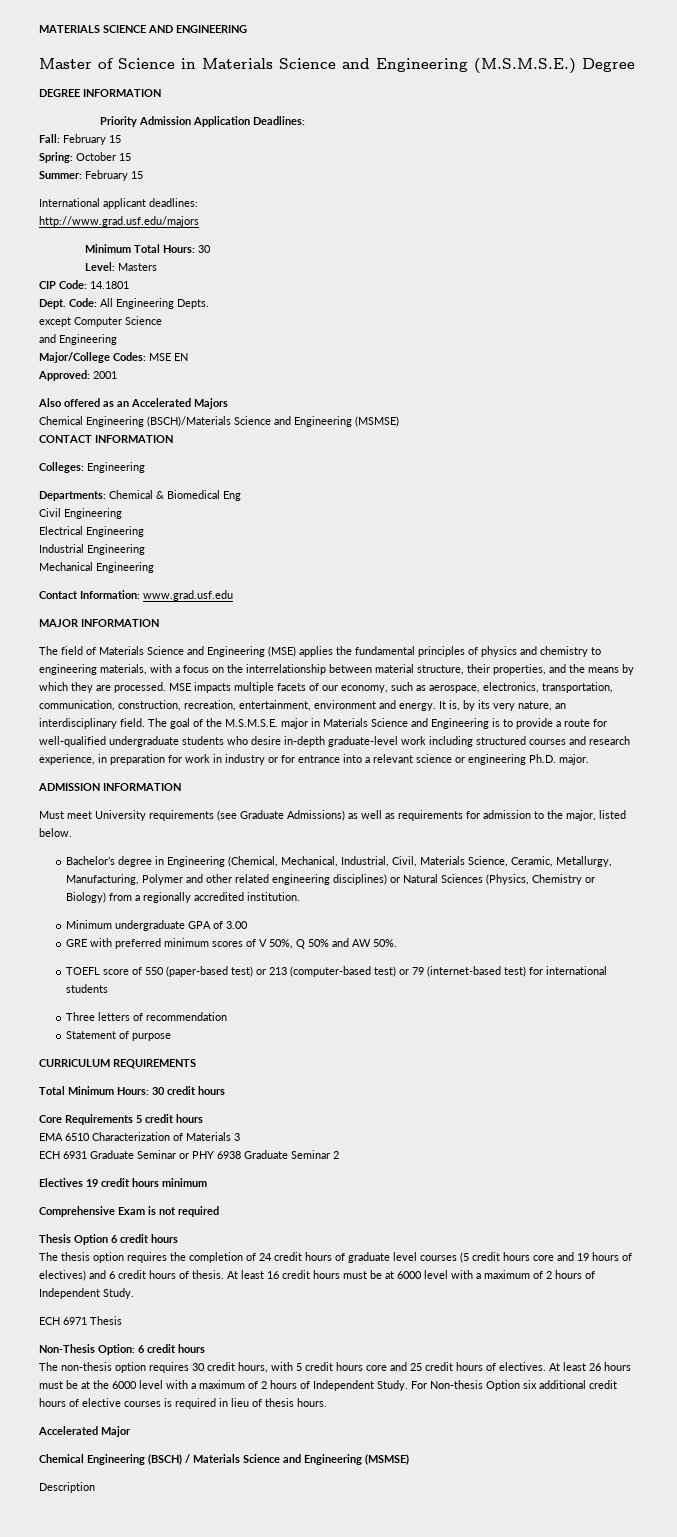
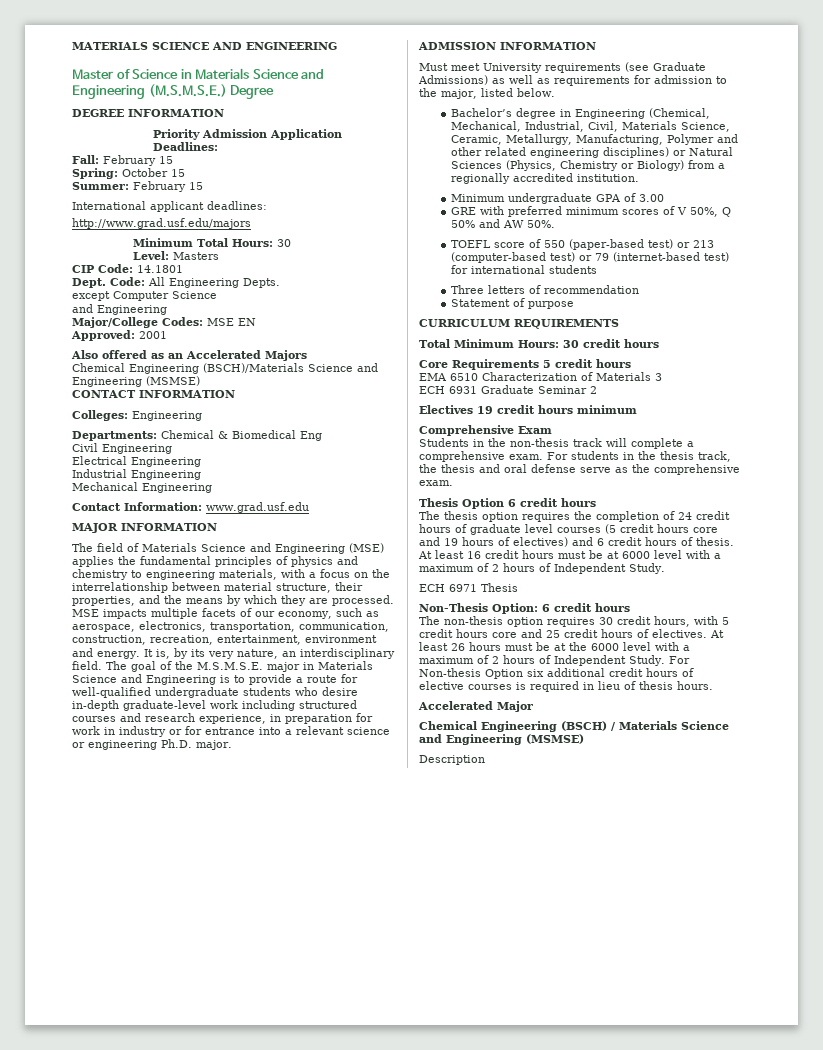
- ECH 6931 Graduate Seminar or PHY 6938 Graduate Seminar 2
+ ECH 6931 Graduate Seminar 2
- Comprehensive Exam is not required
+ Comprehensive Exam
+ Students in the non‐thesis track will complete a comprehensive exam. For students in the thesis track, the thesis and oral defense serve as the comprehensive exam.

